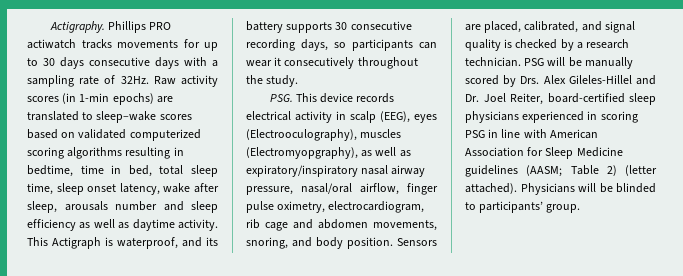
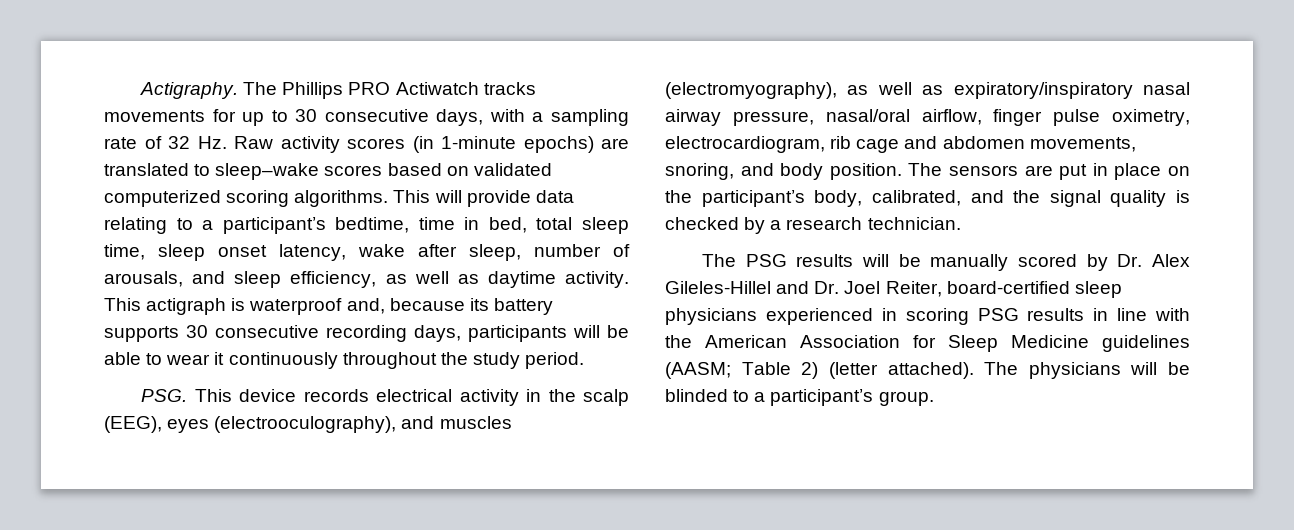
- Phillips PRO actiwatch tracks movements for up to 30 days consecutive days with a sampling rate of 32Hz. Raw activity scores (in 1-min epochs) are translated to sleep–wake scores based on validated computerized scoring algorithms resulting in bedtime, time in bed, total sleep time, sleep onset latency, wake after sleep, arousals number and sleep efficiency as well as daytime activity.
+ The Phillips PRO Actiwatch tracks movements for up to 30 consecutive days, with a sampling rate of 32 Hz. Raw activity scores (in 1-minute epochs) are translated to sleep–wake scores based on validated computerized scoring algorithms. This will provide data relating to a participant’s bedtime, time in bed, total sleep time, sleep onset latency, wake after sleep, number of arousals, and sleep efficiency, as well as daytime activity.
- This Actigraph is waterproof, and its battery supports 30 consecutive recording days, so participants can wear it consecutively throughout the study.
+ This actigraph is waterproof and, because its battery supports 30 consecutive recording days, participants will be able to wear it continuously throughout the study period.
- PSG. This device records electrical activity in scalp (EEG), eyes (Electrooculography), muscles (Electromyopgraphy), as well as expiratory/inspiratory nasal airway pressure, nasal/oral airflow, finger pulse oximetry, electrocardiogram, rib cage and abdomen movements, snoring, and body position.
+ PSG. This device records electrical activity in the scalp (EEG), eyes (electrooculography), and muscles (electromyography), as well as expiratory/inspiratory nasal airway pressure, nasal/oral airflow, finger pulse oximetry, electrocardiogram, rib cage and abdomen movements, snoring, and body position.
- Sensors are placed, calibrated, and signal quality is checked by a research technician. PSG will be manually scored by Drs. Alex Gileles-Hillel and Dr. Joel Reiter, board-certified sleep physicians experienced in scoring PSG in line with American Association for Sleep Medicine guidelines (AASM; Table 2) (letter attached).
+ The sensors are put in place on the participant’s body, calibrated, and the signal quality is checked by a research technician.
+ The PSG results will be manually scored by Dr. Alex Gileles-Hillel and Dr. Joel Reiter, board-certified sleep physicians experienced in scoring PSG results in line with the American Association for Sleep Medicine guidelines (AASM; Table 2) (letter attached).
- Physicians will be blinded to participants’ group.
+ The physicians will be blinded to a participant’s group.

